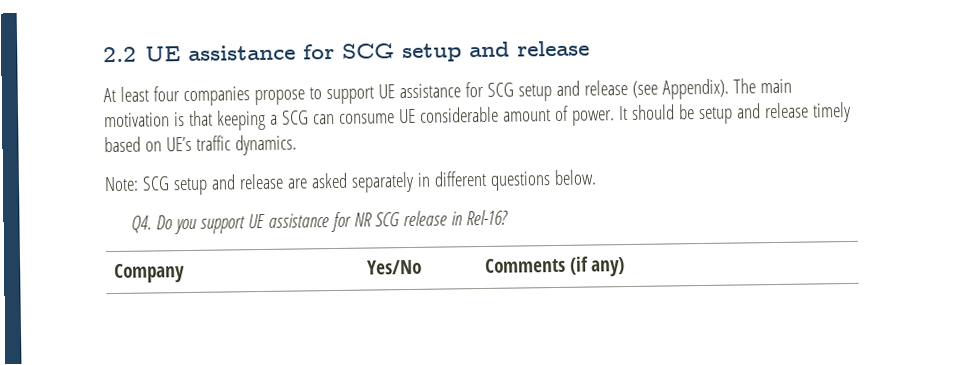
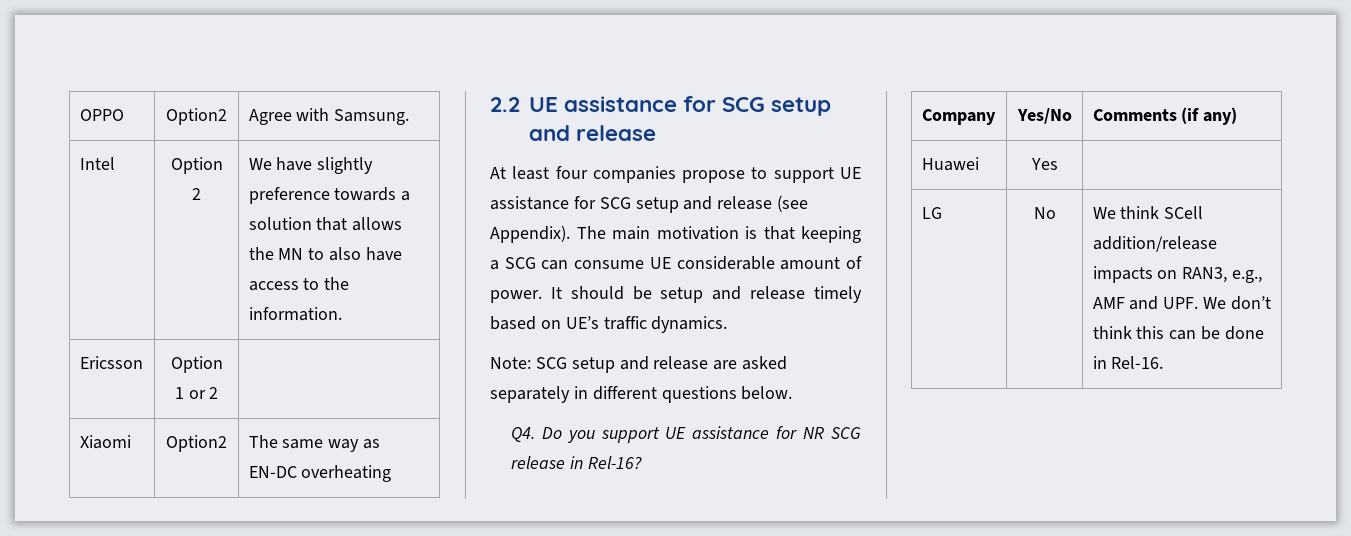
+ OPPO | Option2 | Agree with Samsung.
+ Intel | Option 2 | We have slightly preference towards a solution that allows the MN to also have access to the information.
+ Ericsson | Option 1 or 2 |
+ Xiaomi | Option2 | The same way as EN-DC overheating
+ Huawei | Yes |
+ LG | No | We think SCell addition/release impacts on RAN3, e.g., AMF and UPF. We don’t think this can be done in Rel-16.

